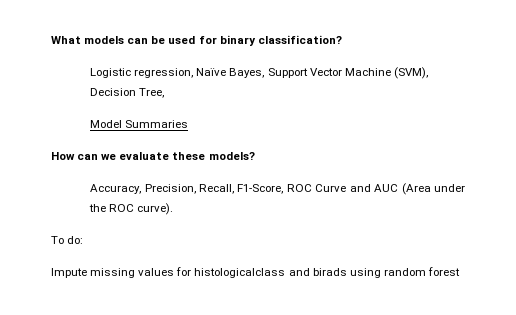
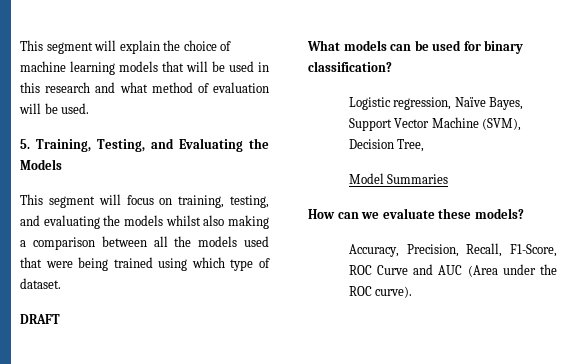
+ This segment will explain the choice of machine learning models that will be used in this research and what method of evaluation will be used.
+ 5. Training, Testing, and Evaluating the Models
+ This segment will focus on training, testing, and evaluating the models whilst also making a comparison between all the models used that were being trained using which type of dataset.
+ DRAFT
- To do:
- Impute missing values for histologicalclass and birads using random forest

